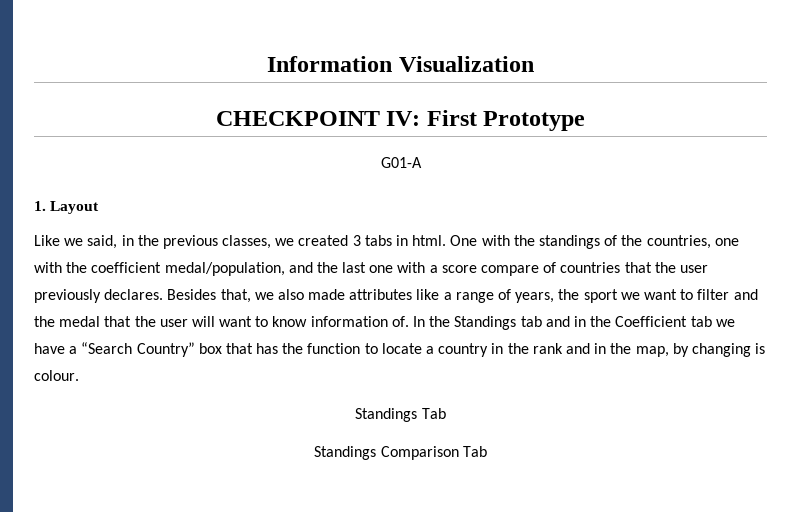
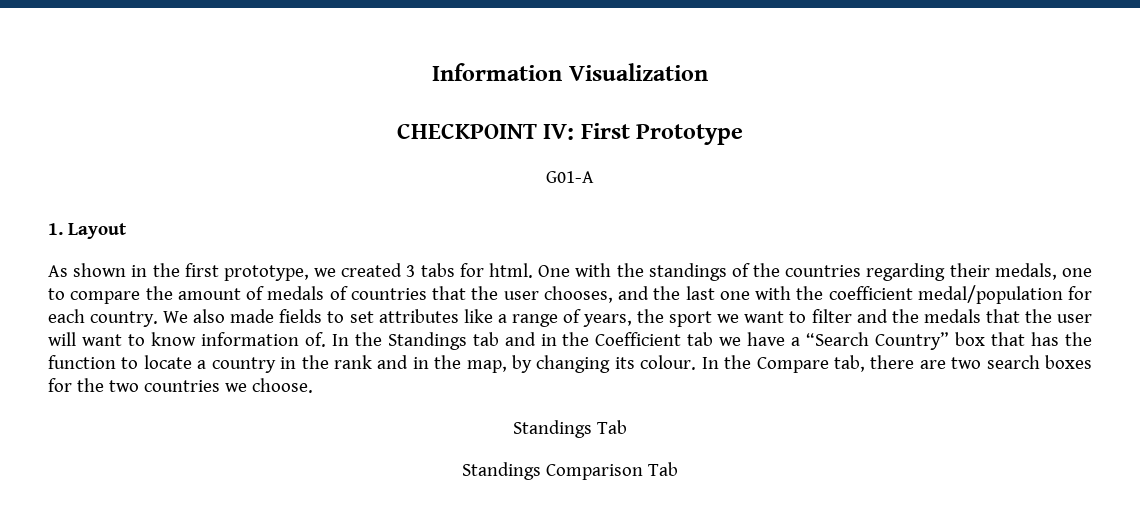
- Like we said, in the previous classes, we created 3 tabs in html.
+ As shown in the first prototype, we created 3 tabs for html.
- One with the standings of the countries, one with the coefficient medal/population, and the last one with a score compare of countries that the user previously declares. Besides that, we also made attributes like a range of years, the sport we want to filter and the medal that the user will want to know information of.
+ One with the standings of the countries regarding their medals, one to compare the amount of medals of countries that the user chooses, and the last one with the coefficient medal/population for each country. We also made fields to set attributes like a range of years, the sport we want to filter and the medals that the user will want to know information of.
- In the Standings tab and in the Coefficient tab we have a “Search Country” box that has the function to locate a country in the rank and in the map, by changing is colour.
+ In the Standings tab and in the Coefficient tab we have a “Search Country” box that has the function to locate a country in the rank and in the map, by changing its colour. In the Compare tab, there are two search boxes for the two countries we choose.

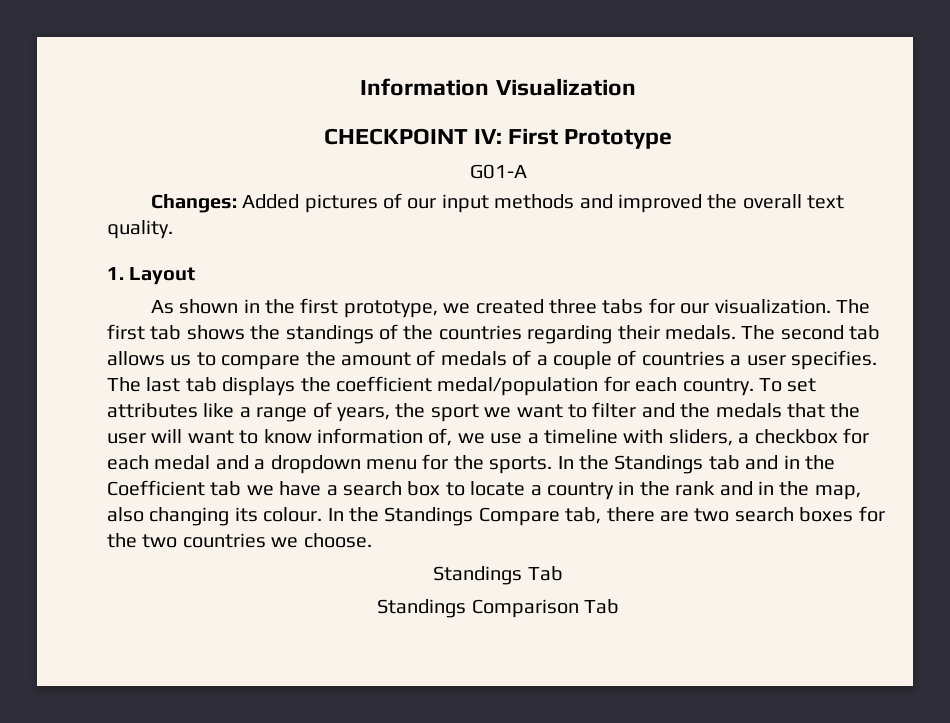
+ Changes: Added pictures of our input methods and improved the overall text quality.
- As shown in the first prototype, we created 3 tabs for html. One with the standings of the countries regarding their medals, one to compare the amount of medals of countries that the user chooses, and the last one with the coefficient medal/population for each country.
+ As shown in the first prototype, we created three tabs for our visualization. The first tab shows the standings of the countries regarding their medals. The second tab allows us to compare the amount of medals of a couple of countries a user specifies. The last tab displays the coefficient medal/population for each country.
- We also made fields to set attributes like a range of years, the sport we want to filter and the medals that the user will want to know information of.
+ To set attributes like a range of years, the sport we want to filter and the medals that the user will want to know information of, we use a timeline with sliders, a checkbox for each medal and a dropdown menu for the sports.
- In the Standings tab and in the Coefficient tab we have a “Search Country” box that has the function to locate a country in the rank and in the map, by changing its colour.
+ In the Standings tab and in the Coefficient tab we have a search box to locate a country in the rank and in the map, also changing its colour.
- In the Compare tab, there are two search boxes for the two countries we choose.
+ In the Standings Compare tab, there are two search boxes for the two countries we choose.

